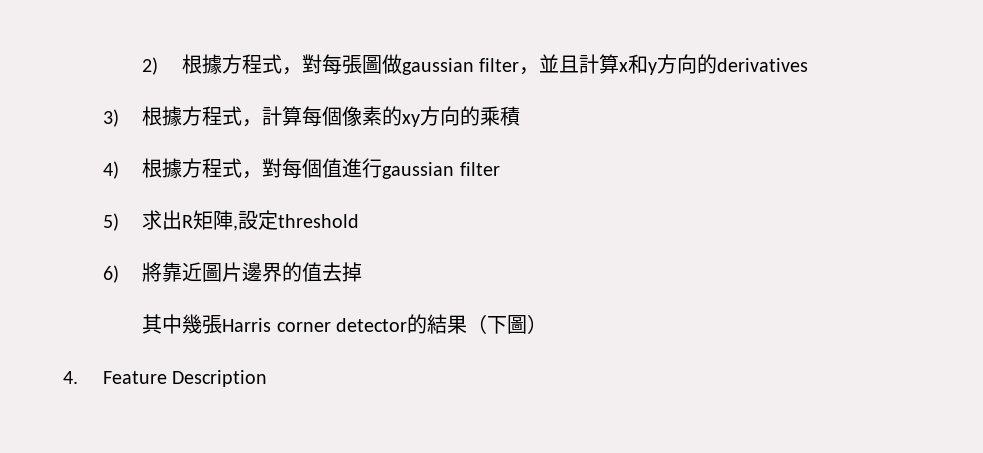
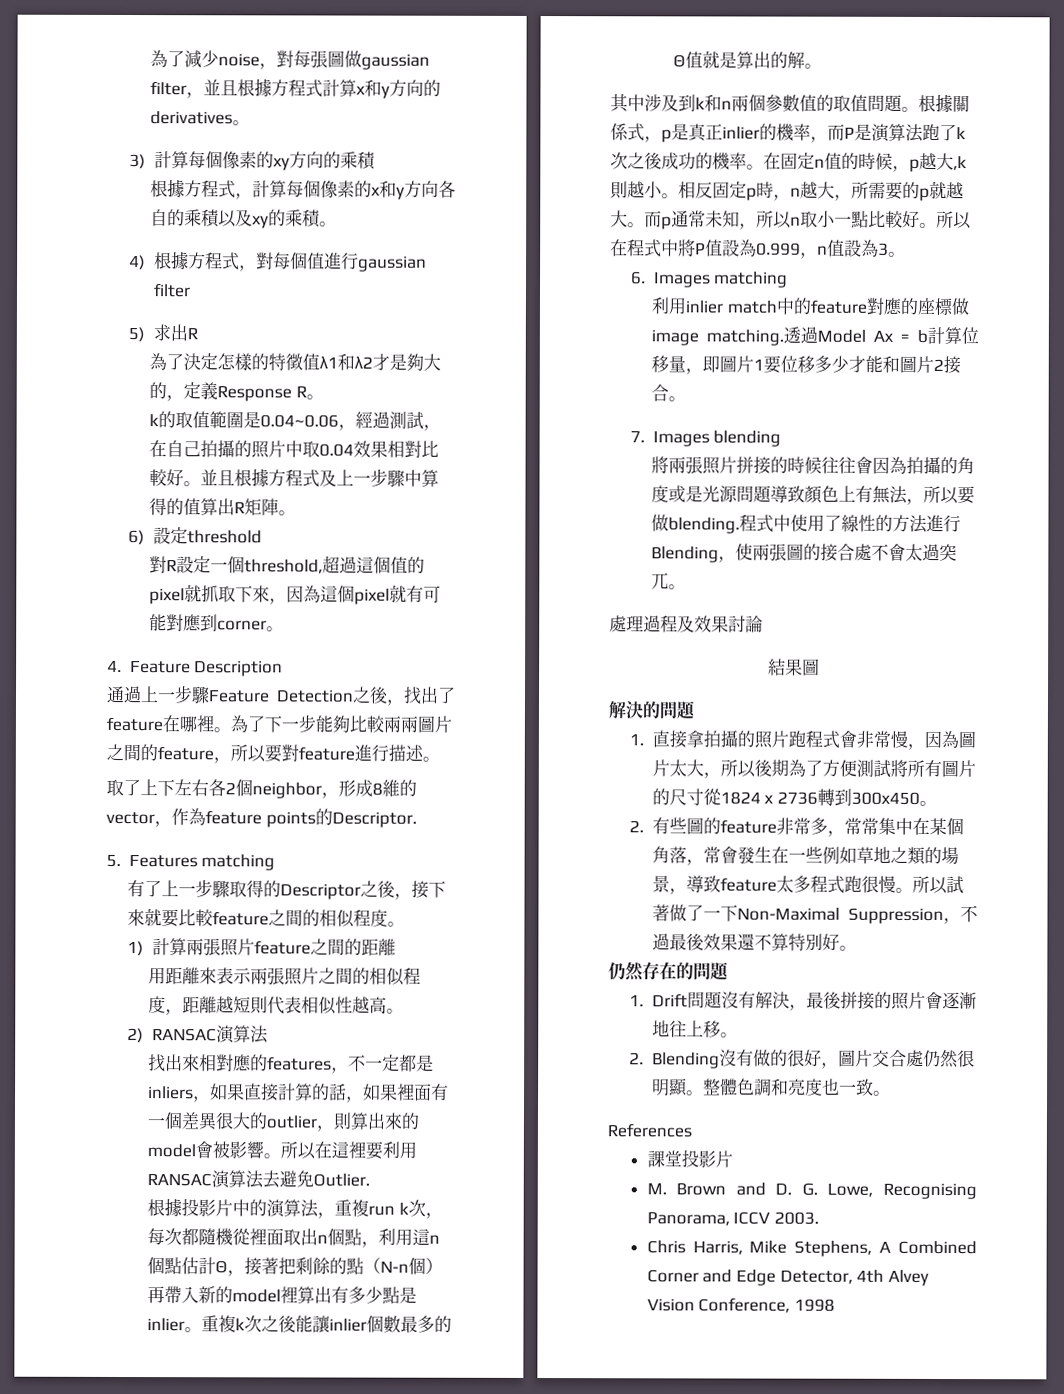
- 2)根據方程式，對每張圖做gaussian filter，並且計算x和y方向的derivatives
+ 為了減少noise，對每張圖做gaussian filter，並且根據方程式計算x和y方向的derivatives。
- 3)根據方程式，計算每個像素的xy方向的乘積
+ 3)計算每個像素的xy方向的乘積
+ 根據方程式，計算每個像素的x和y方向各自的乘積以及xy的乘積。
- 5)求出R矩陣,設定threshold
- 6)將靠近圖片邊界的值去掉
- 其中幾張Harris corner detector的結果（下圖）
+ 5)求出R
+ 為了決定怎樣的特徵值λ1和λ2才是夠大的，定義Response R。
+ k的取值範圍是0.04~0.06，經過測試，在自己拍攝的照片中取0.04效果相對比較好。並且根據方程式及上一步驟中算得的值算出R矩陣。
+ 6)設定threshold
+ 對R設定一個threshold,超過這個值的pixel就抓取下來，因為這個pixel就有可能對應到corner。
  4. Feature Description
+ 通過上一步驟Feature Detection之後，找出了feature在哪裡。為了下一步能夠比較兩兩圖片之間的feature，所以要對feature進行描述。
+ 取了上下左右各2個neighbor，形成8維的vector，作為feature points的Descriptor.
+ 5. Features matching
+ 有了上一步驟取得的Descriptor之後，接下來就要比較feature之間的相似程度。
+ 1)計算兩張照片feature之間的距離
+ 用距離來表示兩張照片之間的相似程度，距離越短則代表相似性越高。
+ 2) RANSAC演算法
+ 找出來相對應的features，不一定都是inliers，如果直接計算的話，如果裡面有一個差異很大的outlier，則算出來的model會被影響。所以在這裡要利用RANSAC演算法去避免Outlier.
+ 根據投影片中的演算法，重複run k次，每次都隨機從裡面取出n個點，利用這n個點估計Θ，接著把剩餘的點（N-n個）再帶入新的model裡算出有多少點是inlier。重複k次之後能讓inlier個數最多的Θ值就是算出的解。
+ 其中涉及到k和n兩個參數值的取值問題。根據關係式，p是真正inlier的機率，而P是演算法跑了k次之後成功的機率。在固定n值的時候，p越大,k則越小。相反固定p時，n越大，所需要的p就越大。而p通常未知，所以n取小一點比較好。所以在程式中將P值設為0.999，n值設為3。
+ 6. Images matching
+ 利用inlier match中的feature對應的座標做image matching.透過Model Ax = b計算位移量，即圖片1要位移多少才能和圖片2接合。
+ 7. Images blending
+ 將兩張照片拼接的時候往往會因為拍攝的角度或是光源問題導致顏色上有無法，所以要做blending.程式中使用了線性的方法進行Blending，使兩張圖的接合處不會太過突兀。
+ 處理過程及效果討論
+ 結果圖
+ 解決的問題
+ 1.直接拿拍攝的照片跑程式會非常慢，因為圖片太大，所以後期為了方便測試將所有圖片的尺寸從1824 x 2736轉到300x450。
+ 2.有些圖的feature非常多，常常集中在某個角落，常會發生在一些例如草地之類的場景，導致feature太多程式跑很慢。所以試著做了一下Non-Maximal Suppression，不過最後效果還不算特別好。
+ 仍然存在的問題
+ 1. Drift問題沒有解決，最後拼接的照片會逐漸地往上移。
+ 2. Blending沒有做的很好，圖片交合處仍然很明顯。整體色調和亮度也一致。
+ References
+ 課堂投影片
+ M. Brown and D. G. Lowe, Recognising Panorama, ICCV 2003.
+ Chris Harris, Mike Stephens, A Combined Corner and Edge Detector, 4th Alvey Vision Conference, 1998

